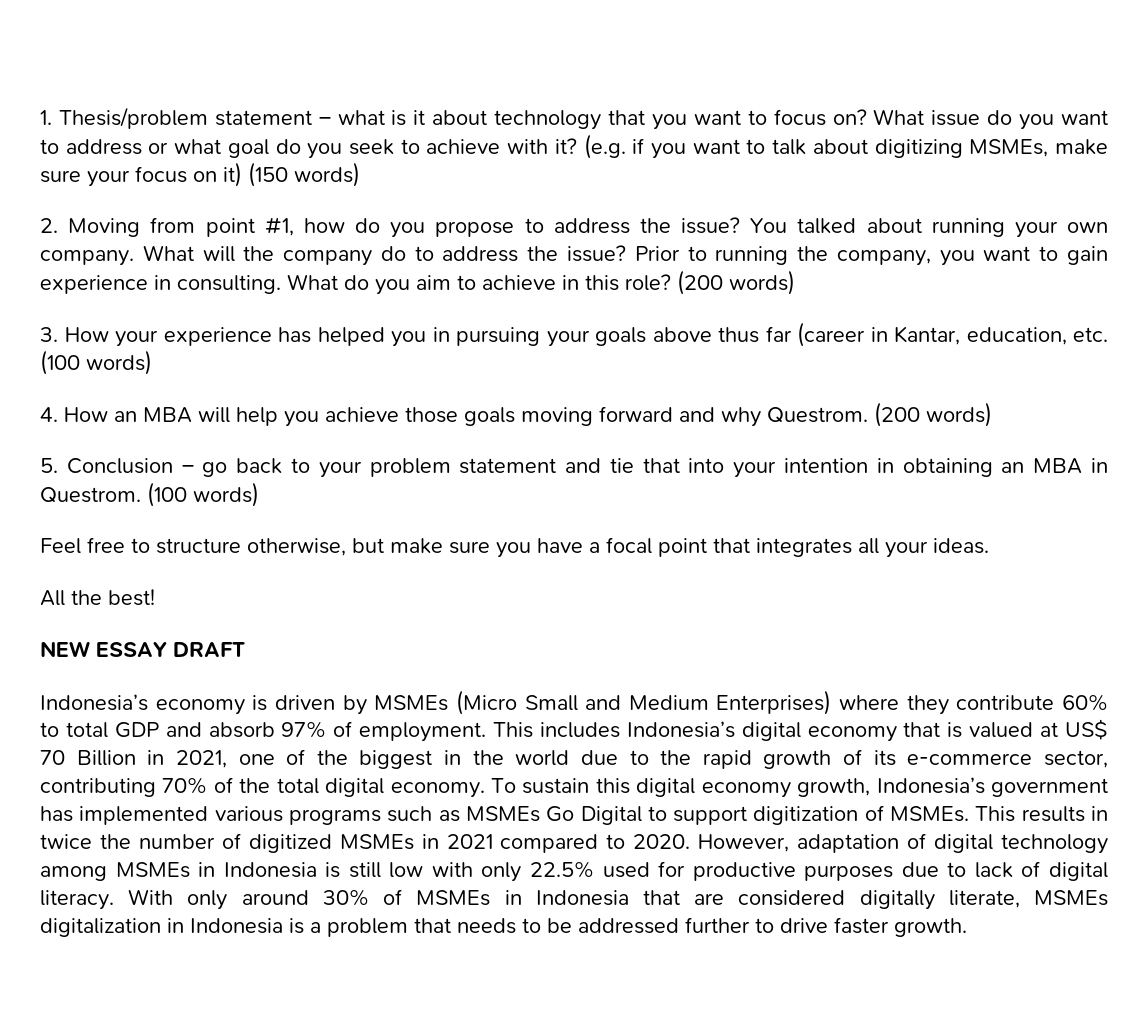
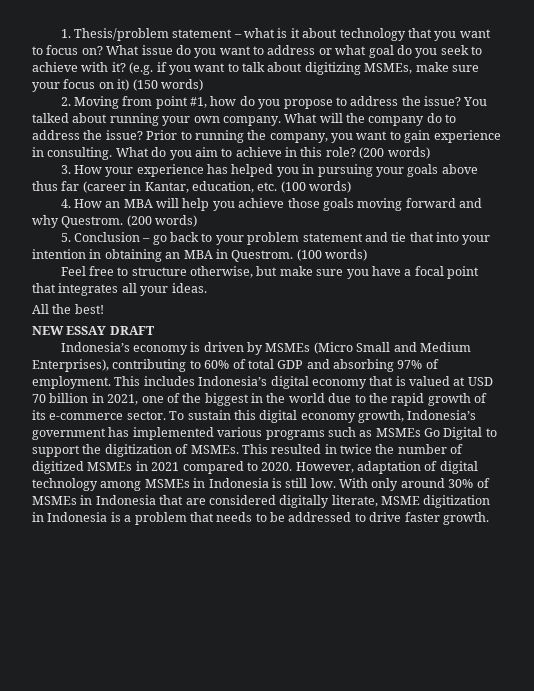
- Indonesia’s economy is driven by MSMEs (Micro Small and Medium Enterprises) where they contribute 60% to total GDP and absorb 97% of employment.
+ Indonesia’s economy is driven by MSMEs (Micro Small and Medium Enterprises), contributing to 60% of total GDP and absorbing 97% of employment.
- This includes Indonesia’s digital economy that is valued at US$ 70 Billion in 2021, one of the biggest in the world due to the rapid growth of its e-commerce sector, contributing 70% of the total digital economy.
+ This includes Indonesia’s digital economy that is valued at USD 70 billion in 2021, one of the biggest in the world due to the rapid growth of its e-commerce sector.
- To sustain this digital economy growth, Indonesia’s government has implemented various programs such as MSMEs Go Digital to support digitization of MSMEs.
+ To sustain this digital economy growth, Indonesia’s government has implemented various programs such as MSMEs Go Digital to support the digitization of MSMEs.
- This results in twice the number of digitized MSMEs in 2021 compared to 2020.
+ This resulted in twice the number of digitized MSMEs in 2021 compared to 2020.
- However, adaptation of digital technology among MSMEs in Indonesia is still low with only 22.5% used for productive purposes due to lack of digital literacy.
+ However, adaptation of digital technology among MSMEs in Indonesia is still low.
- With only around 30% of MSMEs in Indonesia that are considered digitally literate, MSMEs digitalization in Indonesia is a problem that needs to be addressed further to drive faster growth.
+ With only around 30% of MSMEs in Indonesia that are considered digitally literate, MSME digitization in Indonesia is a problem that needs to be addressed to drive faster growth.

